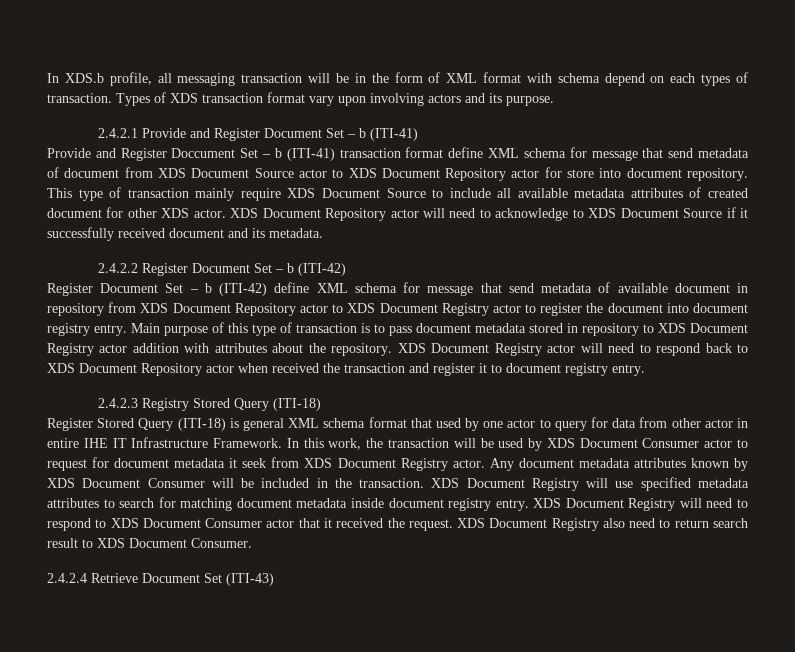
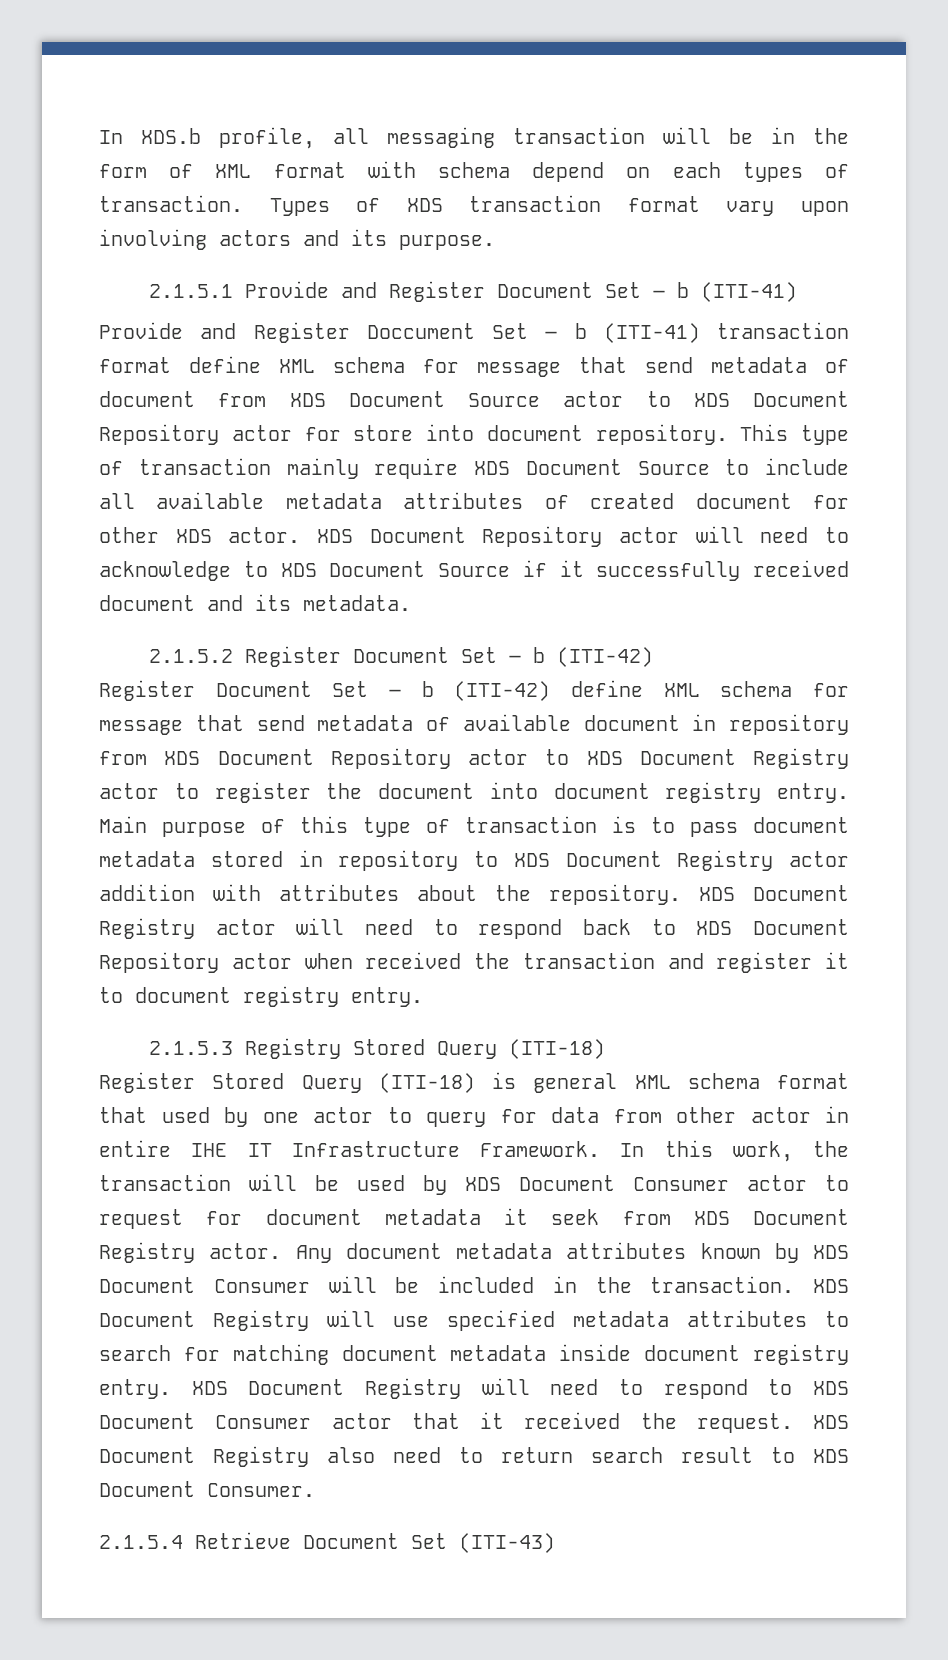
- 2.4.2.1 Provide and Register Document Set – b (ITI-41)
+ 2.1.5.1 Provide and Register Document Set – b (ITI-41)
- 2.4.2.2 Register Document Set – b (ITI-42)
+ 2.1.5.2 Register Document Set – b (ITI-42)
- 2.4.2.3 Registry Stored Query (ITI-18)
+ 2.1.5.3 Registry Stored Query (ITI-18)
- 2.4.2.4 Retrieve Document Set (ITI-43)
+ 2.1.5.4 Retrieve Document Set (ITI-43)

